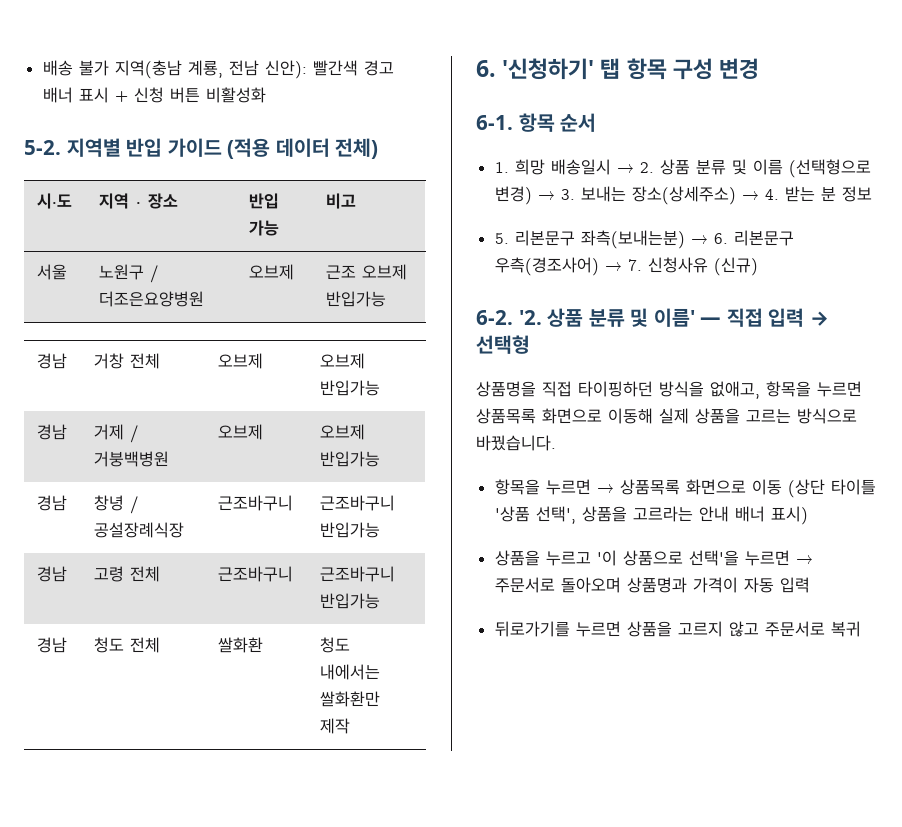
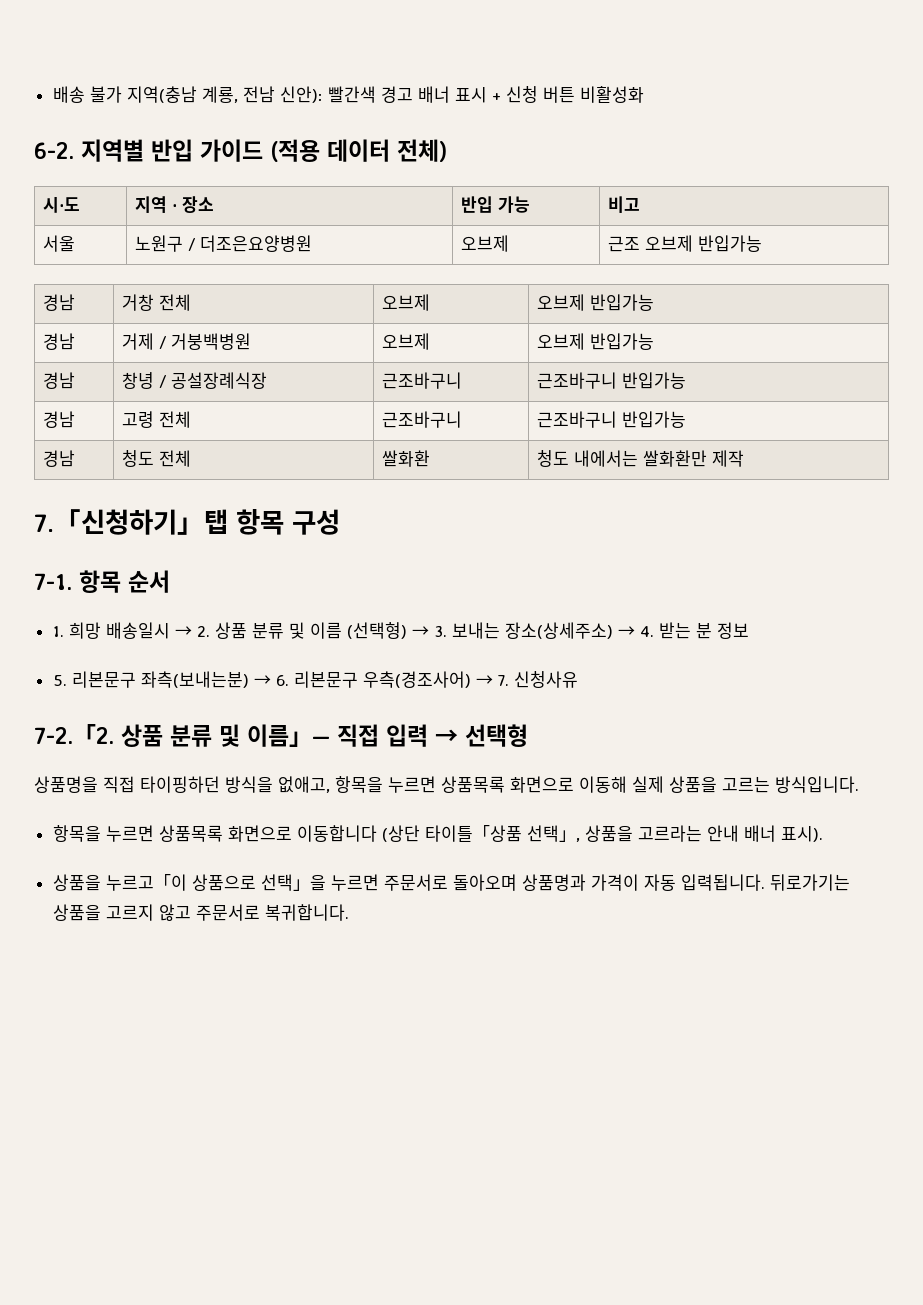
- 5-2.
+ 6-2.
- 6. '신청하기' 탭 항목 구성 변경
- 6-1.
+ 7.「신청하기」탭 항목 구성
+ 7-1.
- 1. 희망 배송일시 → 2. 상품 분류 및 이름 (선택형으로 변경) → 3. 보내는 장소(상세주소) → 4. 받는 분 정보
+ 1. 희망 배송일시 → 2. 상품 분류 및 이름 (선택형) → 3. 보내는 장소(상세주소) → 4. 받는 분 정보
- 5. 리본문구 좌측(보내는분) → 6. 리본문구 우측(경조사어) → 7. 신청사유 (신규)
- 6-2. '2. 상품 분류 및 이름' — 직접 입력 → 선택형
+ 5. 리본문구 좌측(보내는분) → 6. 리본문구 우측(경조사어) → 7. 신청사유
+ 7-2.「2. 상품 분류 및 이름」— 직접 입력 → 선택형
- 상품명을 직접 타이핑하던 방식을 없애고, 항목을 누르면 상품목록 화면으로 이동해 실제 상품을 고르는 방식으로 바꿨습니다.
- 항목을 누르면 → 상품목록 화면으로 이동 (상단 타이틀 '상품 선택', 상품을 고르라는 안내 배너 표시)
+ 상품명을 직접 타이핑하던 방식을 없애고, 항목을 누르면 상품목록 화면으로 이동해 실제 상품을 고르는 방식입니다.
+ 항목을 누르면 상품목록 화면으로 이동합니다 (상단 타이틀「상품 선택」, 상품을 고르라는 안내 배너 표시).
- 상품을 누르고 '이 상품으로 선택'을 누르면 → 주문서로 돌아오며 상품명과 가격이 자동 입력
- 뒤로가기를 누르면 상품을 고르지 않고 주문서로 복귀
+ 상품을 누르고「이 상품으로 선택」을 누르면 주문서로 돌아오며 상품명과 가격이 자동 입력됩니다. 뒤로가기는 상품을 고르지 않고 주문서로 복귀합니다.

